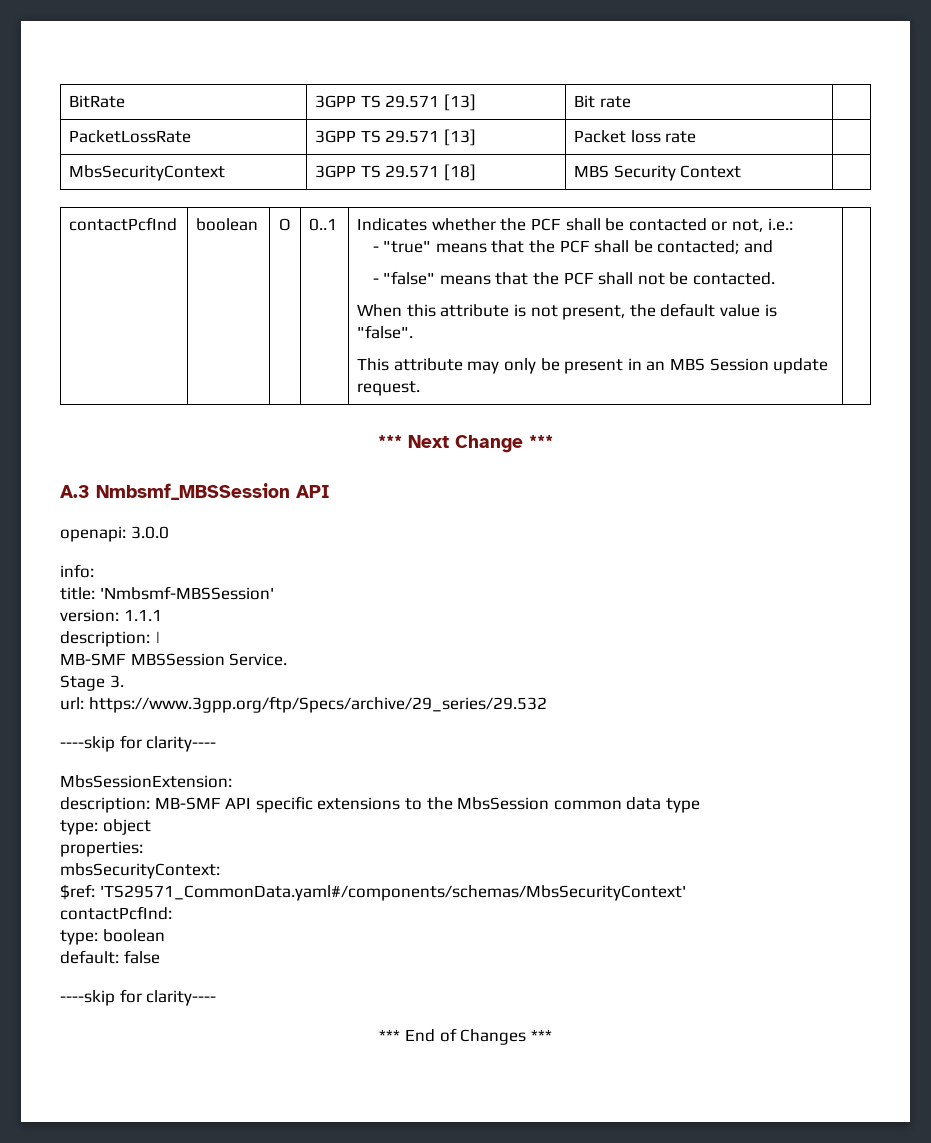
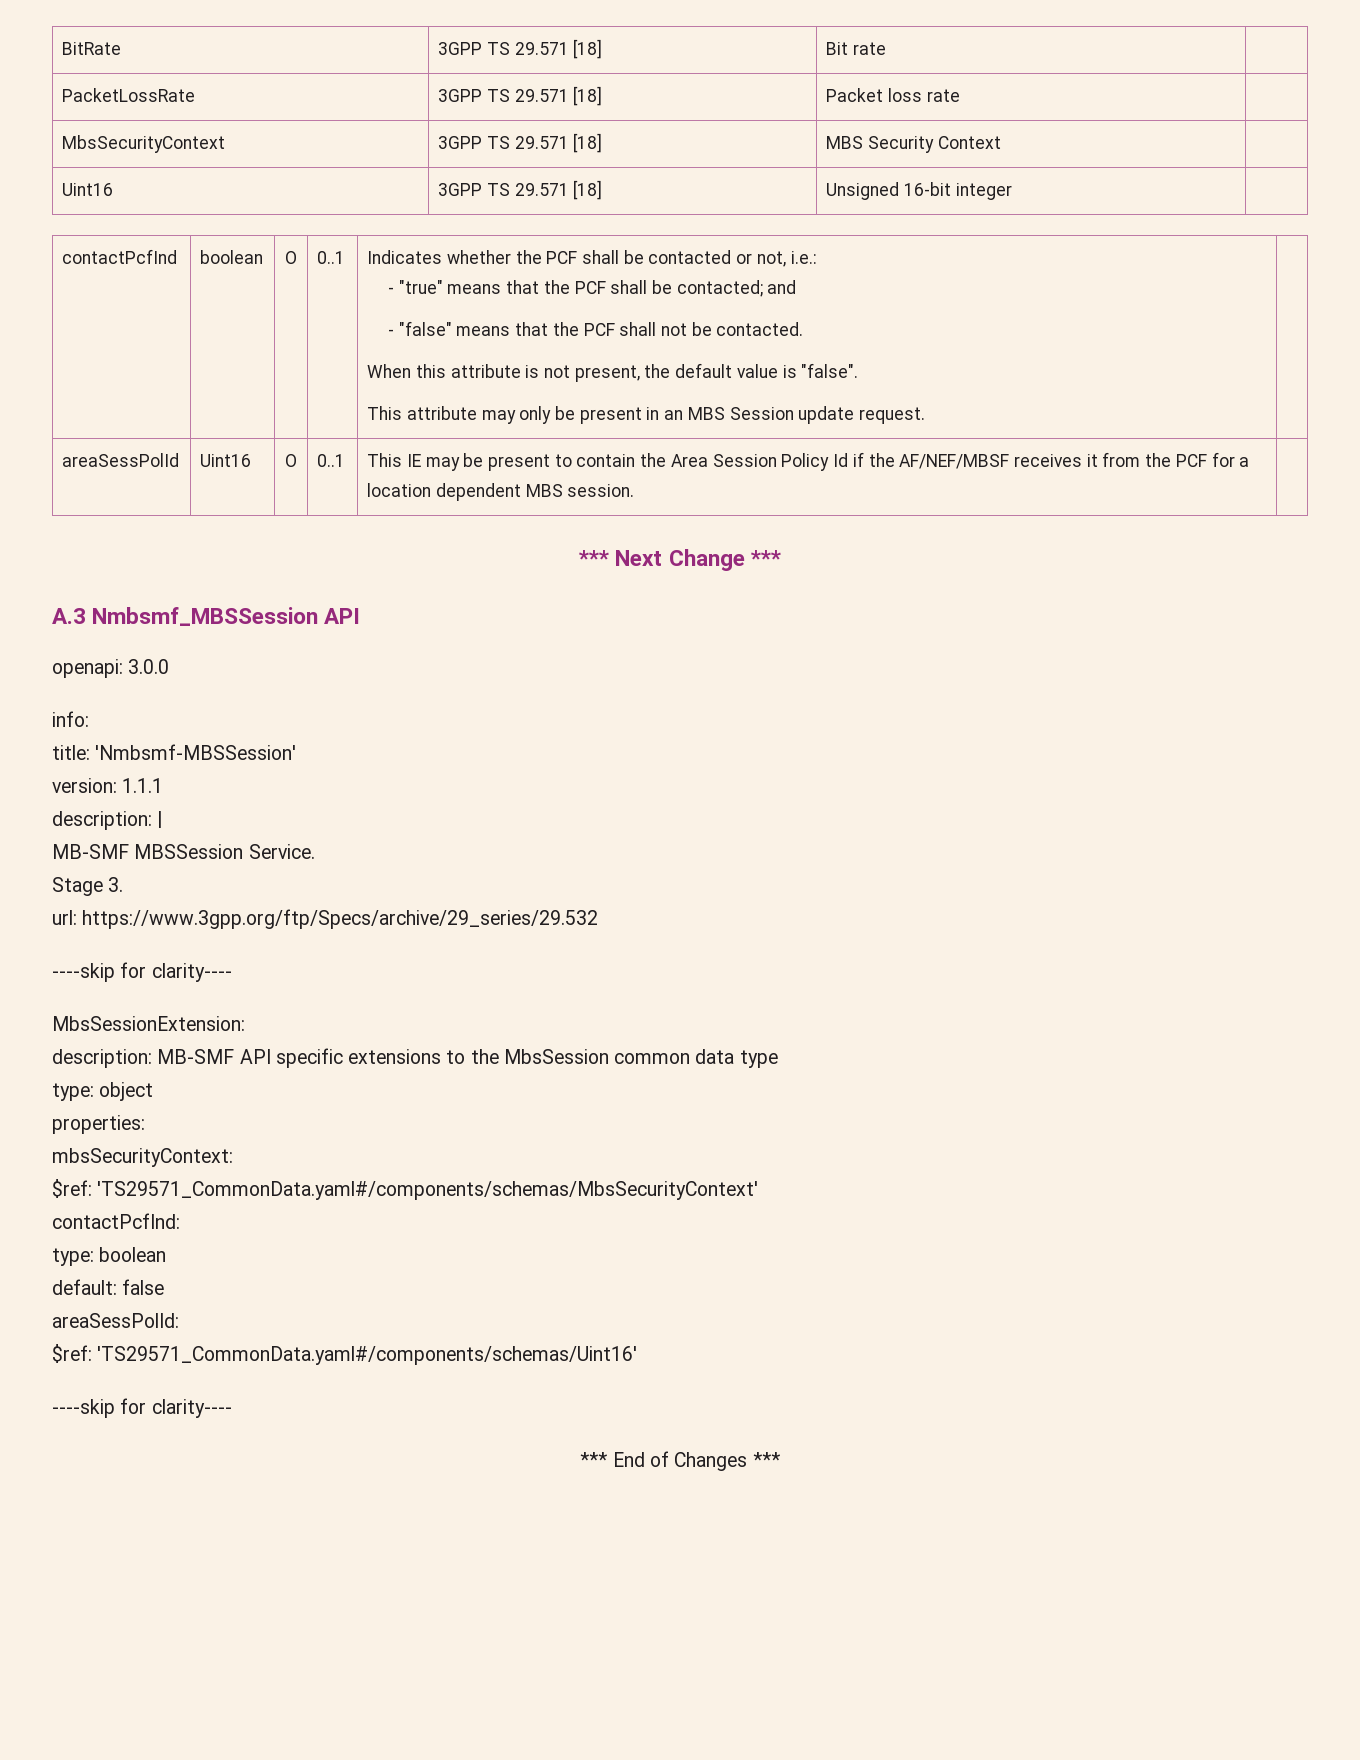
- BitRate | 3GPP TS 29.571 [13] | Bit rate |
+ BitRate | 3GPP TS 29.571 [18] | Bit rate |
- PacketLossRate | 3GPP TS 29.571 [13] | Packet loss rate |
+ PacketLossRate | 3GPP TS 29.571 [18] | Packet loss rate |
+ Uint16 | 3GPP TS 29.571 [18] | Unsigned 16-bit integer |
+ areaSessPolId | Uint16 | O | 0..1 | This IE may be present to contain the Area Session Policy Id if the AF/NEF/MBSF receives it from the PCF for a location dependent MBS session. |
+ areaSessPolId:
+ $ref: 'TS29571_CommonData.yaml#/components/schemas/Uint16'

